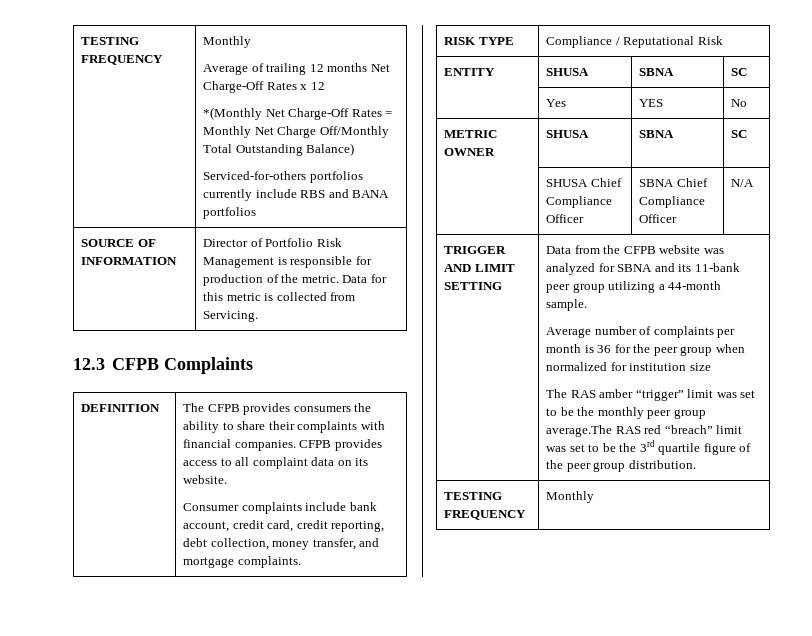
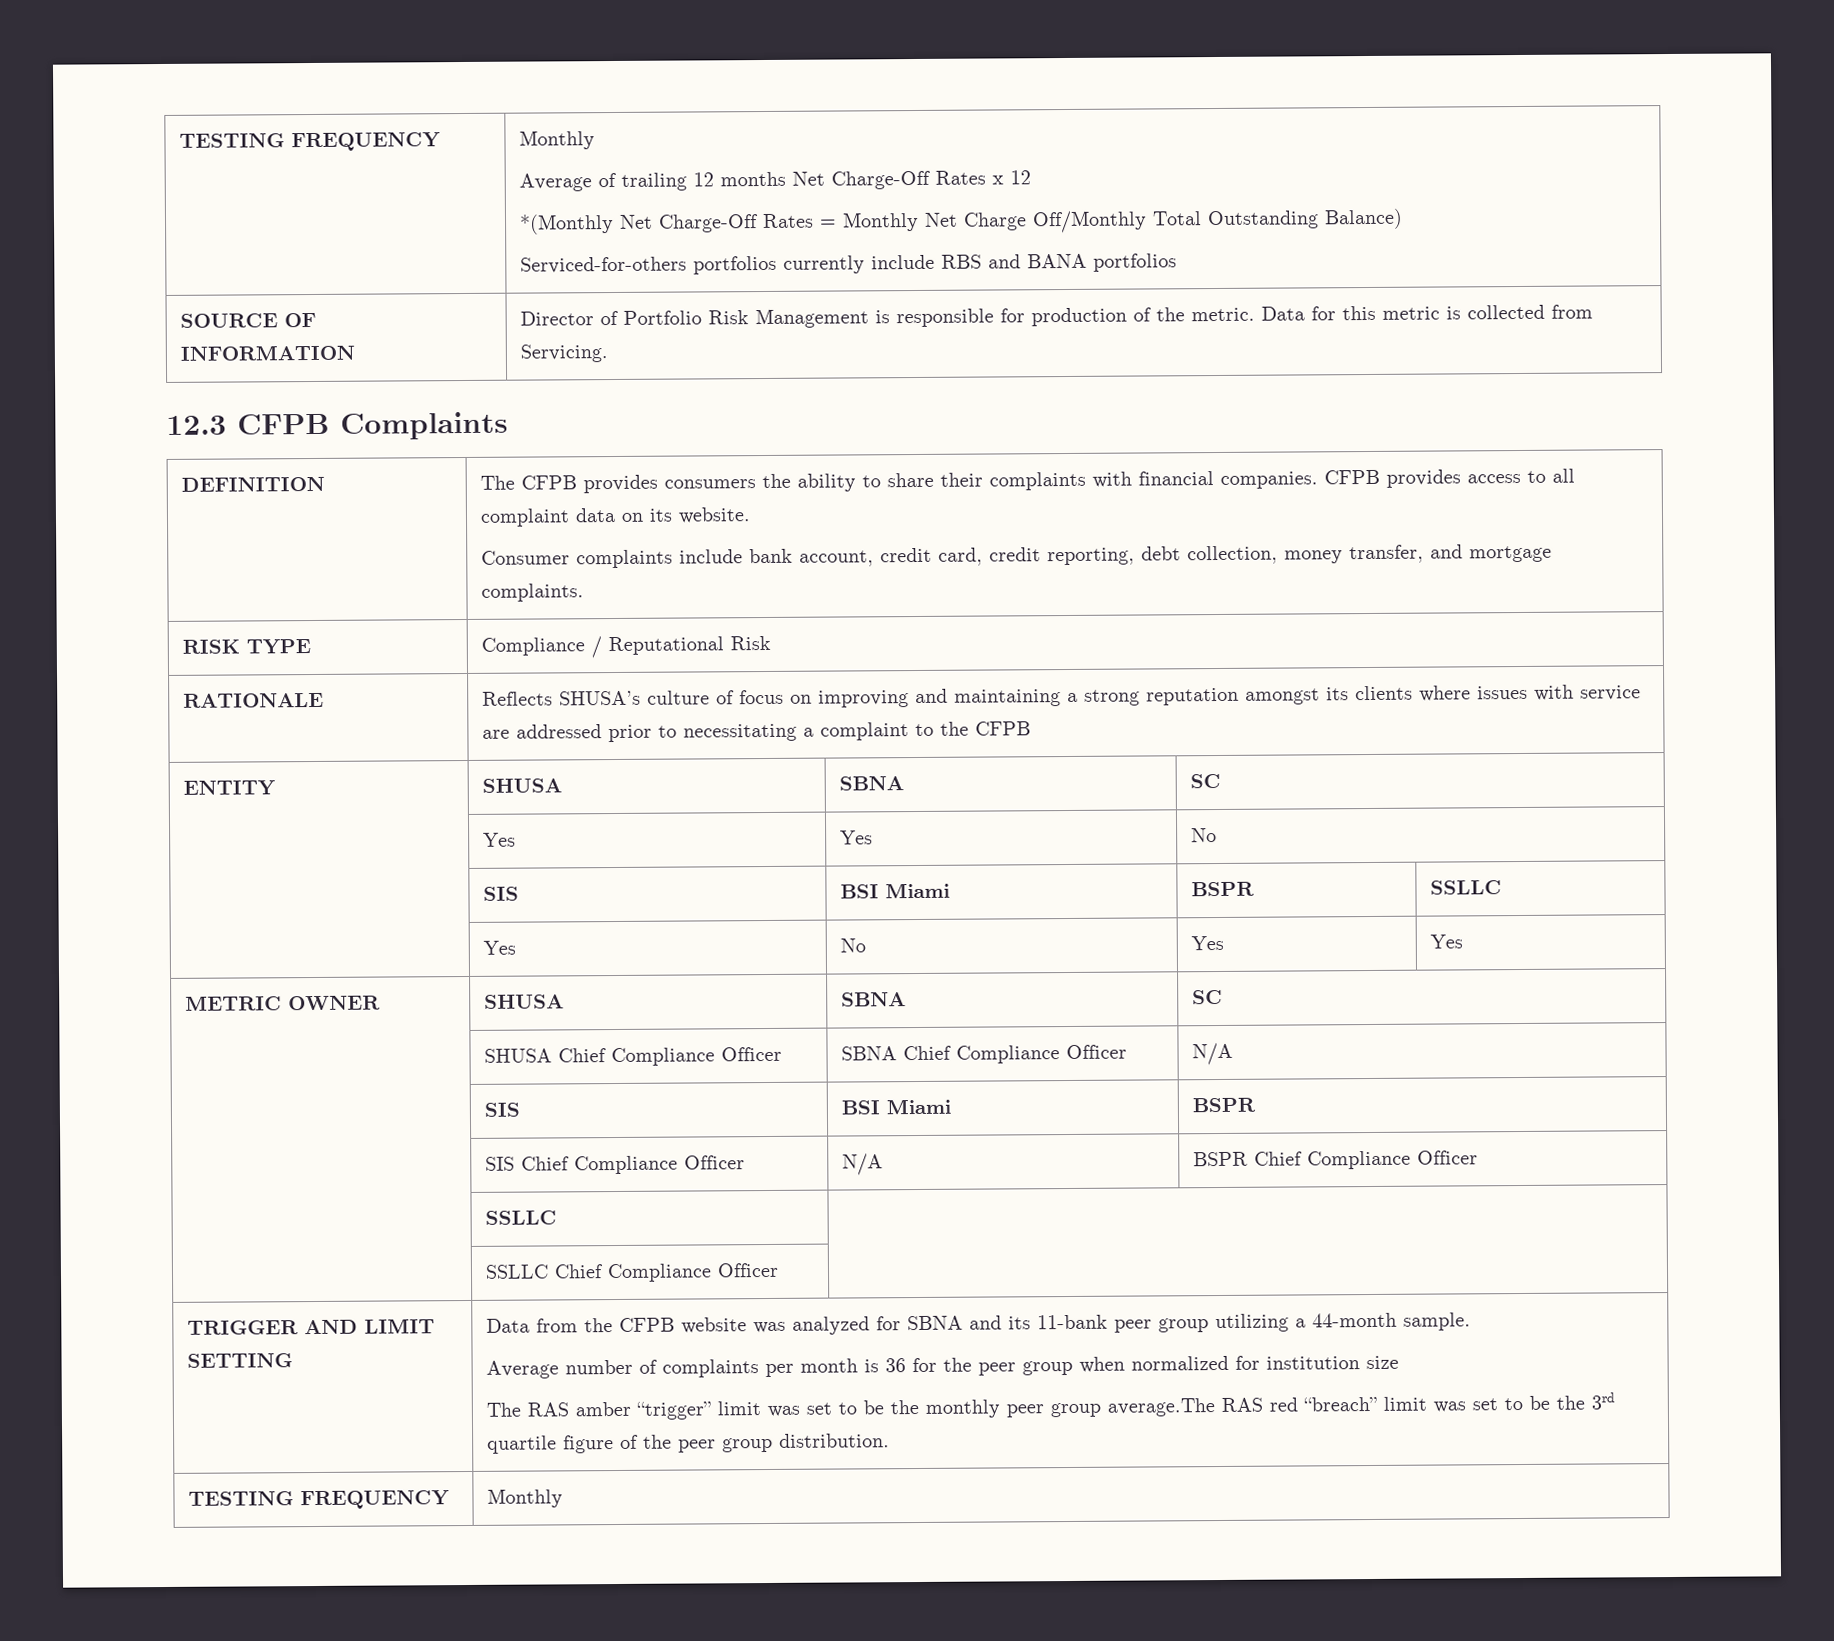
+ RATIONALE | Reflects SHUSA’s culture of focus on improving and maintaining a strong reputation amongst its clients where issues with service are addressed prior to necessitating a complaint to the CFPB
- | Yes | YES | No
+ | Yes | Yes | No
+ | SIS | BSI Miami | BSPR | SSLLC
+ | Yes | No | Yes | Yes
  | SHUSA Chief Compliance Officer | SBNA Chief Compliance Officer | N/A
+ | SIS | BSI Miami | BSPR
+ | SIS Chief Compliance Officer | N/A | BSPR Chief Compliance Officer
+ | SSLLC |
+ | SSLLC Chief Compliance Officer |

